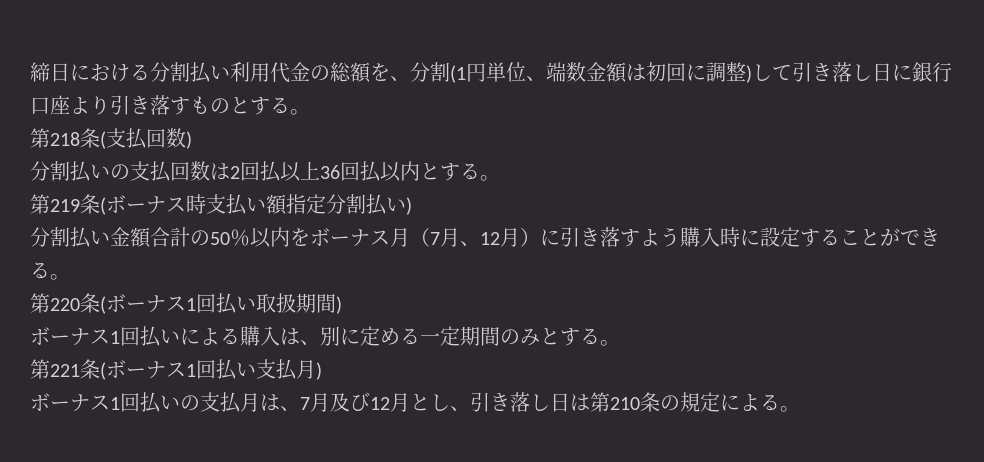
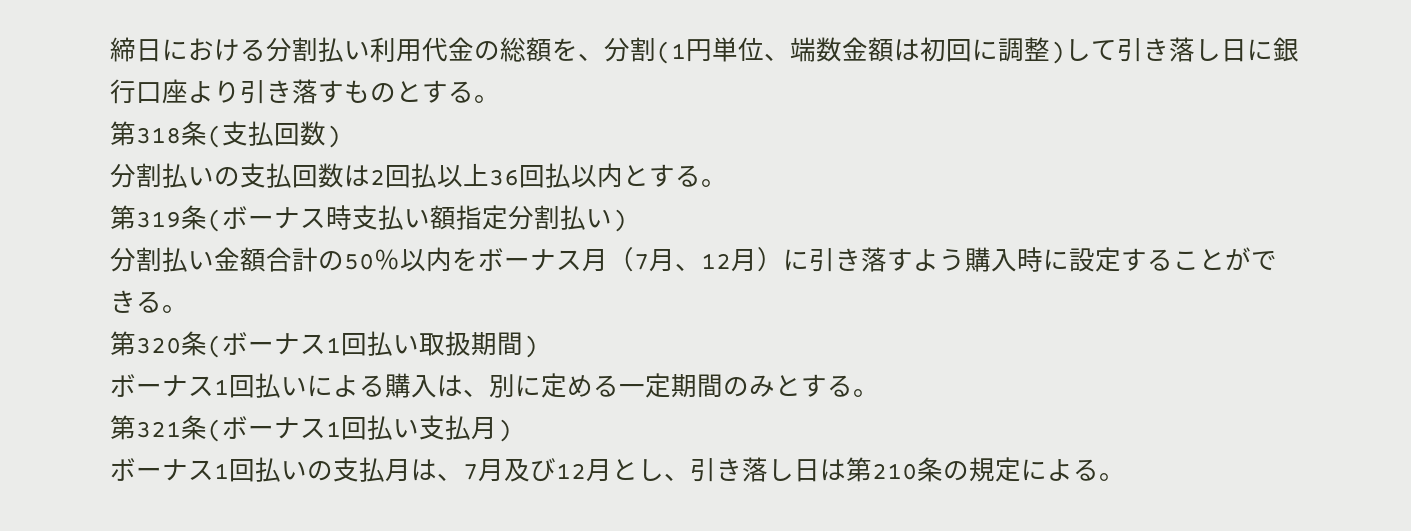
- 第218条(支払回数)
+ 第318条(支払回数)
- 第219条(ボーナス時支払い額指定分割払い)
+ 第319条(ボーナス時支払い額指定分割払い)
- 第220条(ボーナス1回払い取扱期間)
+ 第320条(ボーナス1回払い取扱期間)
- 第221条(ボーナス1回払い支払月)
+ 第321条(ボーナス1回払い支払月)

